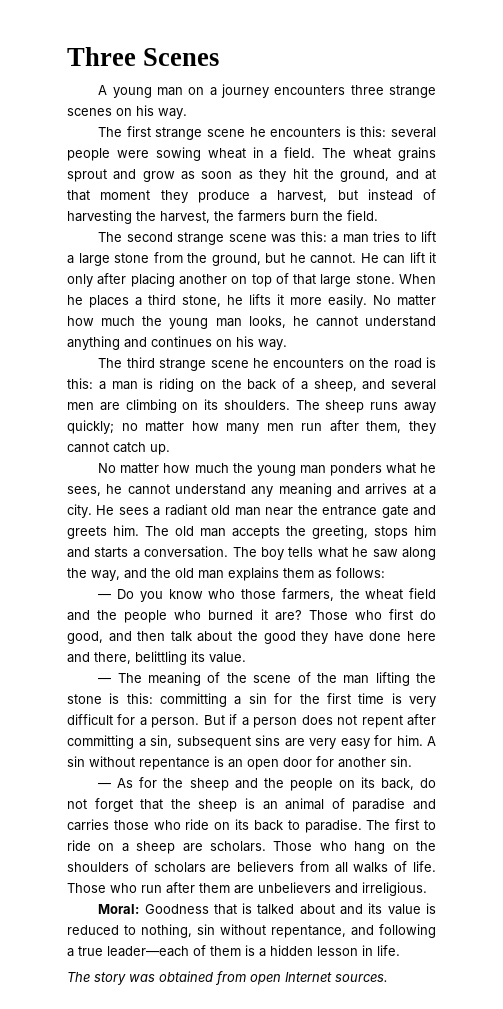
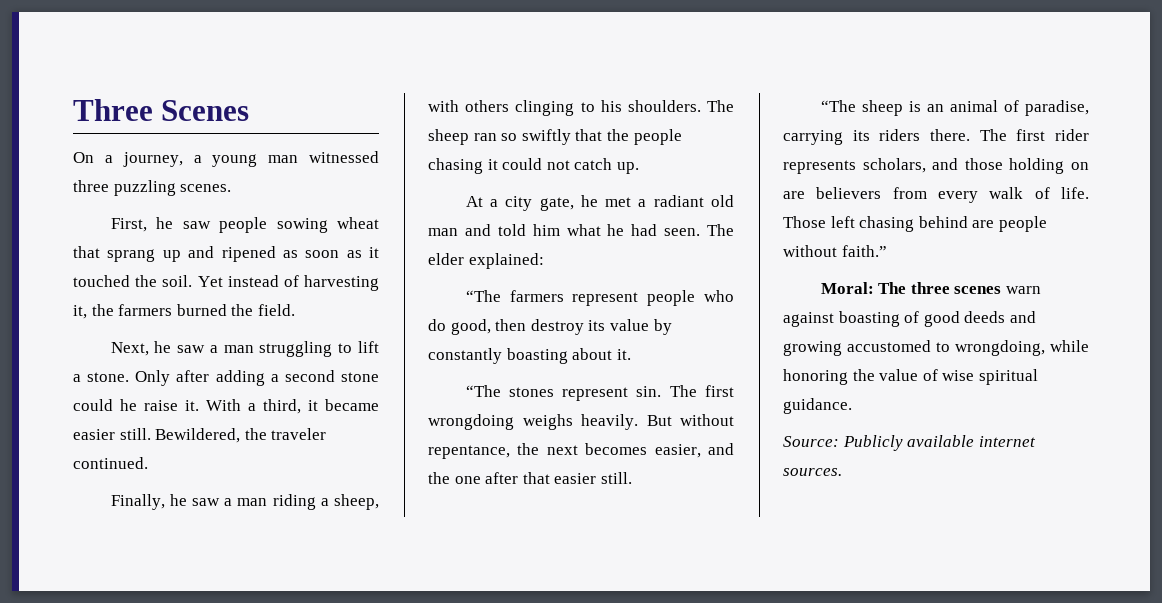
- A young man on a journey encounters three strange scenes on his way.
- The first strange scene he encounters is this: several people were sowing wheat in a field. The wheat grains sprout and grow as soon as they hit the ground, and at that moment they produce a harvest, but instead of harvesting the harvest, the farmers burn the field.
+ On a journey, a young man witnessed three puzzling scenes.
+ First, he saw people sowing wheat that sprang up and ripened as soon as it touched the soil. Yet instead of harvesting it, the farmers burned the field.
- The second strange scene was this: a man tries to lift a large stone from the ground, but he cannot. He can lift it only after placing another on top of that large stone. When he places a third stone, he lifts it more easily. No matter how much the young man looks, he cannot understand anything and continues on his way.
- The third strange scene he encounters on the road is this: a man is riding on the back of a sheep, and several men are climbing on its shoulders. The sheep runs away quickly; no matter how many men run after them, they cannot catch up.
- No matter how much the young man ponders what he sees, he cannot understand any meaning and arrives at a city. He sees a radiant old man near the entrance gate and greets him. The old man accepts the greeting, stops him and starts a conversation. The boy tells what he saw along the way, and the old man explains them as follows:
- — Do you know who those farmers, the wheat field and the people who burned it are? Those who first do good, and then talk about the good they have done here and there, belittling its value.
- — The meaning of the scene of the man lifting the stone is this: committing a sin for the first time is very difficult for a person. But if a person does not repent after committing a sin, subsequent sins are very easy for him. A sin without repentance is an open door for another sin.
- — As for the sheep and the people on its back, do not forget that the sheep is an animal of paradise and carries those who ride on its back to paradise. The first to ride on a sheep are scholars. Those who hang on the shoulders of scholars are believers from all walks of life.
+ Next, he saw a man struggling to lift a stone. Only after adding a second stone could he raise it. With a third, it became easier still. Bewildered, the traveler continued.
+ Finally, he saw a man riding a sheep, with others clinging to his shoulders. The sheep ran so swiftly that the people chasing it could not catch up.
+ At a city gate, he met a radiant old man and told him what he had seen. The elder explained:
+ “The farmers represent people who do good, then destroy its value by constantly boasting about it.
+ “The stones represent sin. The first wrongdoing weighs heavily. But without repentance, the next becomes easier, and the one after that easier still.
+ “The sheep is an animal of paradise, carrying its riders there. The first rider represents scholars, and those holding on are believers from every walk of life.
- Those who run after them are unbelievers and irreligious.
- Moral: Goodness that is talked about and its value is reduced to nothing, sin without repentance, and following a true leader—each of them is a hidden lesson in life.
- The story was obtained from open Internet sources.
+ Those left chasing behind are people without faith.”
+ Moral: The three scenes warn against boasting of good deeds and growing accustomed to wrongdoing, while honoring the value of wise spiritual guidance.
+ Source: Publicly available internet sources.

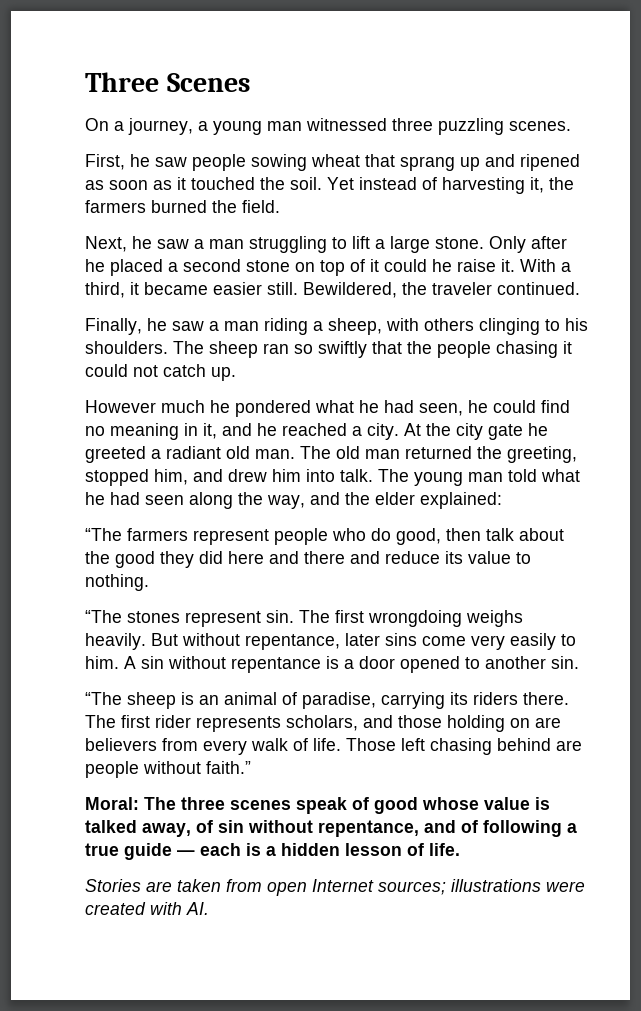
- Next, he saw a man struggling to lift a stone.
+ Next, he saw a man struggling to lift a large stone.
- Only after adding a second stone could he raise it.
+ Only after he placed a second stone on top of it could he raise it.
- At a city gate, he met a radiant old man and told him what he had seen. The elder explained:
+ However much he pondered what he had seen, he could find no meaning in it, and he reached a city. At the city gate he greeted a radiant old man. The old man returned the greeting, stopped him, and drew him into talk. The young man told what he had seen along the way, and the elder explained:
- “The farmers represent people who do good, then destroy its value by constantly boasting about it.
+ “The farmers represent people who do good, then talk about the good they did here and there and reduce its value to nothing.
- But without repentance, the next becomes easier, and the one after that easier still.
+ But without repentance, later sins come very easily to him. A sin without repentance is a door opened to another sin.
- Moral: The three scenes warn against boasting of good deeds and growing accustomed to wrongdoing, while honoring the value of wise spiritual guidance.
- Source: Publicly available internet sources.
+ Moral: The three scenes speak of good whose value is talked away, of sin without repentance, and of following a true guide — each is a hidden lesson of life.
+ Stories are taken from open Internet sources; illustrations were created with AI.

